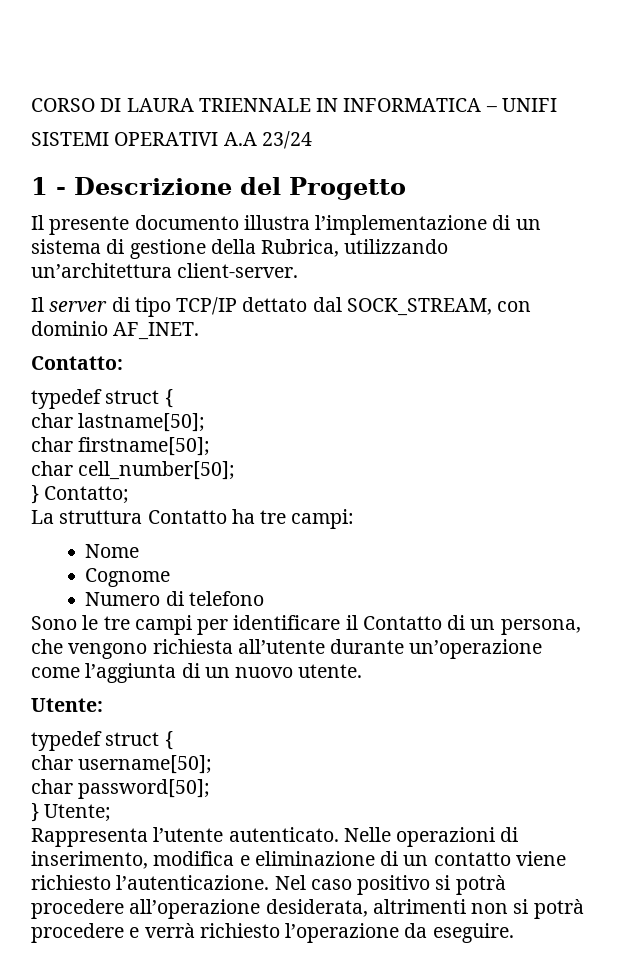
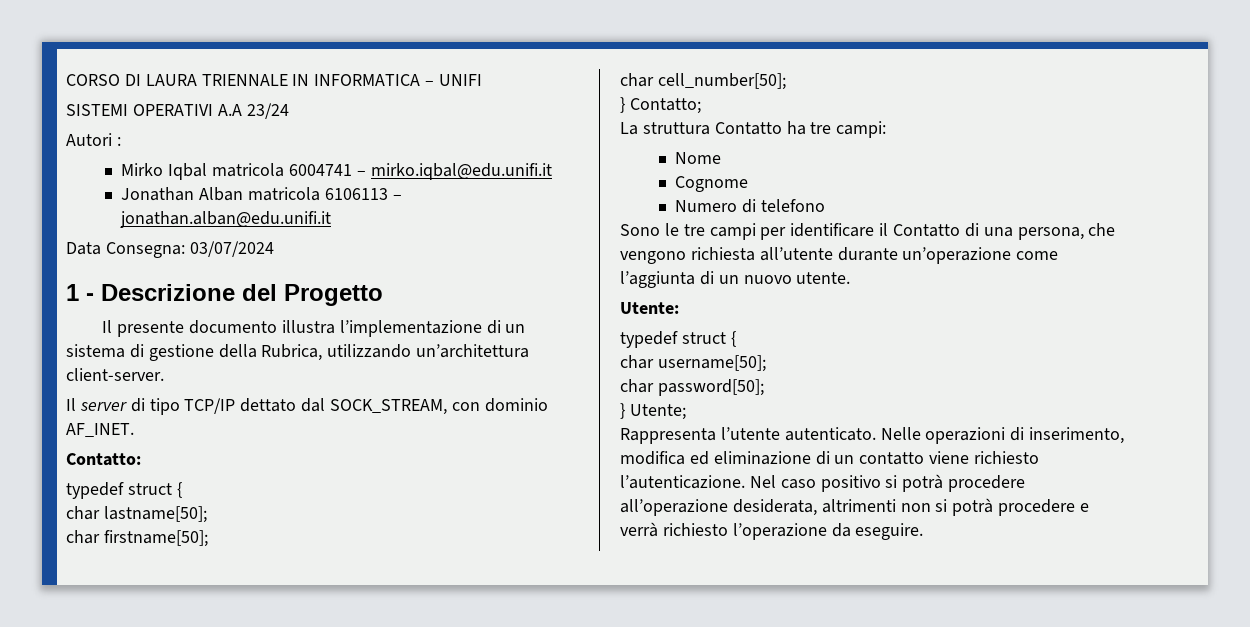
+ Autori :
+ Mirko Iqbal matricola 6004741 – mirko.iqbal@edu.unifi.it
+ Jonathan Alban matricola 6106113 – jonathan.alban@edu.unifi.it
+ Data Consegna: 03/07/2024
- Sono le tre campi per identificare il Contatto di un persona, che vengono richiesta all’utente durante un’operazione come l’aggiunta di un nuovo utente.
+ Sono le tre campi per identificare il Contatto di una persona, che vengono richiesta all’utente durante un’operazione come l’aggiunta di un nuovo utente.
- Nelle operazioni di inserimento, modifica e eliminazione di un contatto viene richiesto l’autenticazione.
+ Nelle operazioni di inserimento, modifica ed eliminazione di un contatto viene richiesto l’autenticazione.

